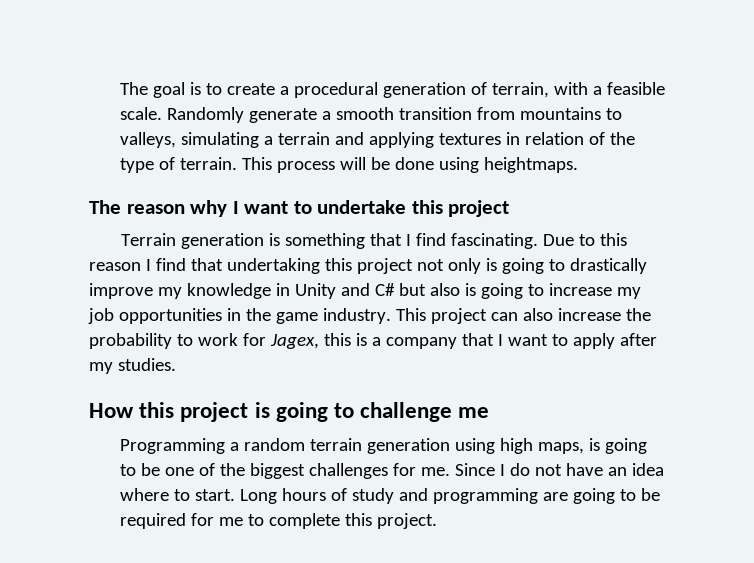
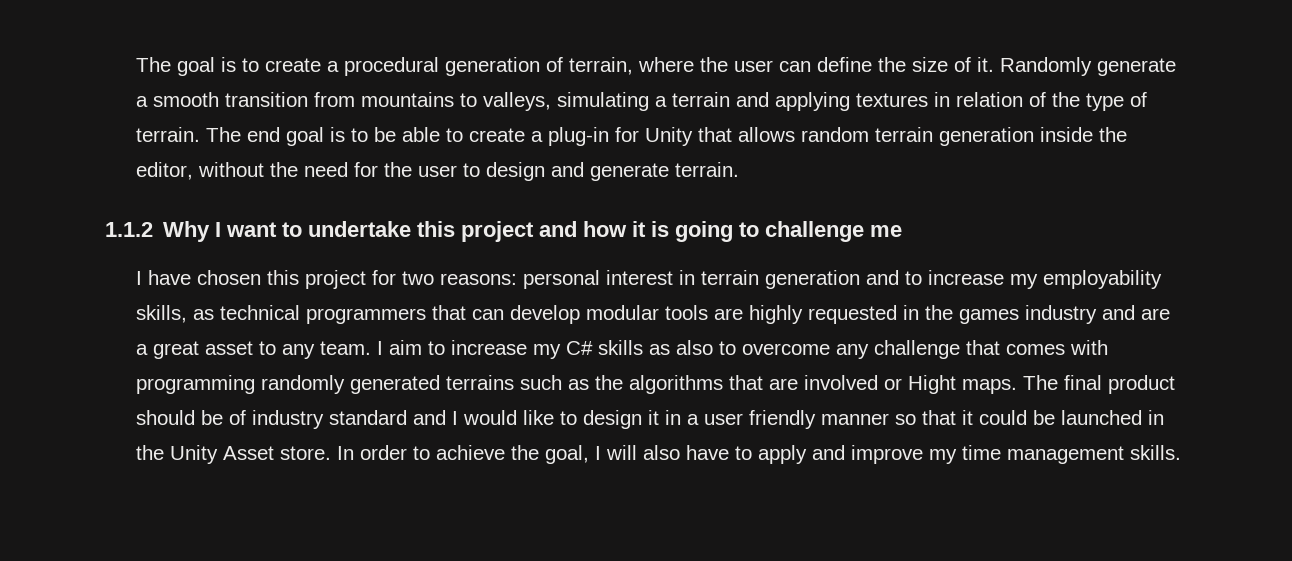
- The goal is to create a procedural generation of terrain, with a feasible scale.
+ The goal is to create a procedural generation of terrain, where the user can define the size of it.
- This process will be done using heightmaps.
- The reason why I want to undertake this project
- Terrain generation is something that I find fascinating. Due to this reason I find that undertaking this project not only is going to drastically improve my knowledge in Unity and C# but also is going to increase my job opportunities in the game industry. This project can also increase the probability to work for Jagex, this is a company that I want to apply after my studies.
- How this project is going to challenge me
+ The end goal is to be able to create a plug-in for Unity that allows random terrain generation inside the editor, without the need for the user to design and generate terrain.
+ 1.1.2 Why I want to undertake this project and how it is going to challenge me
- Programming a random terrain generation using high maps, is going to be one of the biggest challenges for me. Since I do not have an idea where to start. Long hours of study and programming are going to be required for me to complete this project.
+ I have chosen this project for two reasons: personal interest in terrain generation and to increase my employability skills, as technical programmers that can develop modular tools are highly requested in the games industry and are a great asset to any team. I aim to increase my C# skills as also to overcome any challenge that comes with programming randomly generated terrains such as the algorithms that are involved or Hight maps. The final product should be of industry standard and I would like to design it in a user friendly manner so that it could be launched in the Unity Asset store. In order to achieve the goal, I will also have to apply and improve my time management skills.

